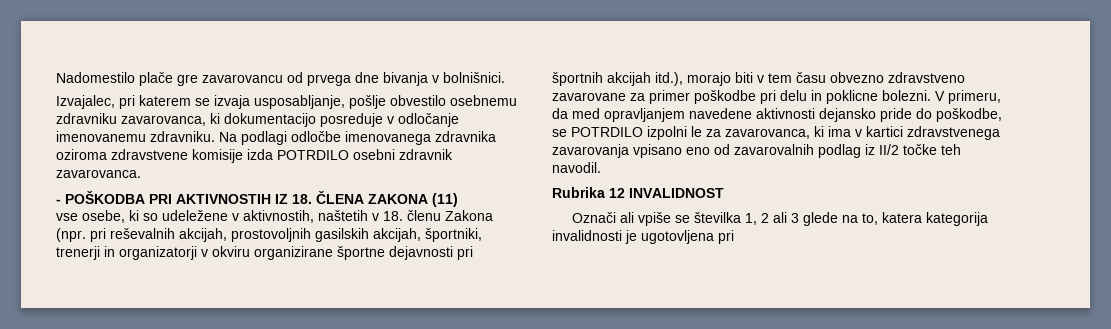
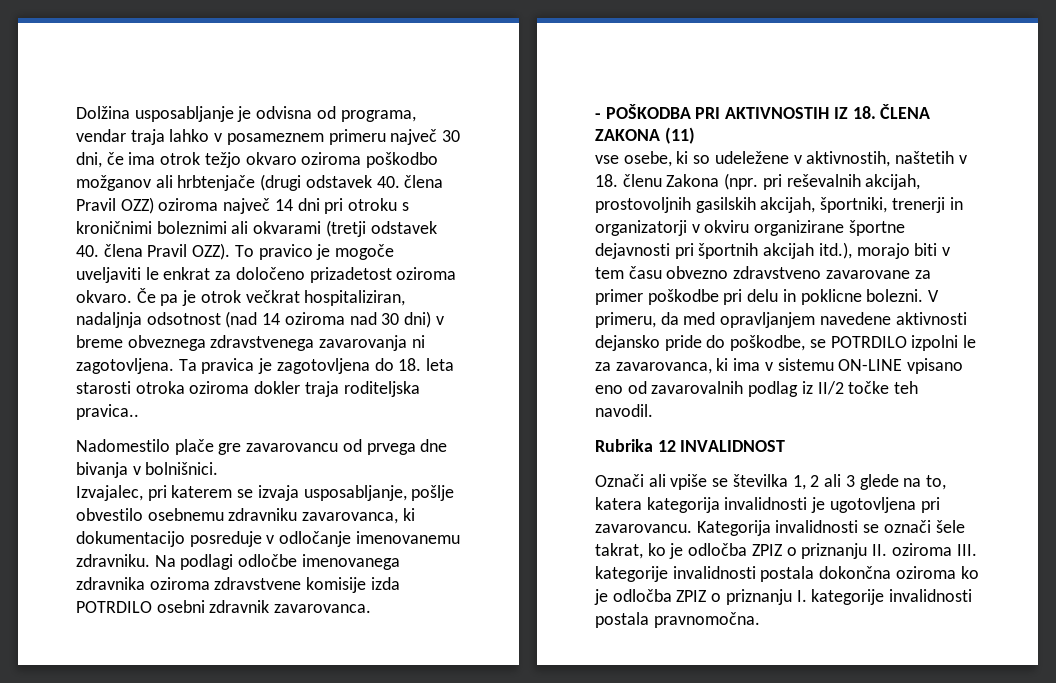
+ Dolžina usposabljanje je odvisna od programa, vendar traja lahko v posameznem primeru največ 30 dni, če ima otrok težjo okvaro oziroma poškodbo možganov ali hrbtenjače (drugi odstavek 40. člena Pravil OZZ) oziroma največ 14 dni pri otroku s kroničnimi boleznimi ali okvarami (tretji odstavek 40. člena Pravil OZZ). To pravico je mogoče uveljaviti le enkrat za določeno prizadetost oziroma okvaro. Če pa je otrok večkrat hospitaliziran, nadaljnja odsotnost (nad 14 oziroma nad 30 dni) v breme obveznega zdravstvenega zavarovanja ni zagotovljena. Ta pravica je zagotovljena do 18. leta starosti otroka oziroma dokler traja roditeljska pravica..
- V primeru, da med opravljanjem navedene aktivnosti dejansko pride do poškodbe, se POTRDILO izpolni le za zavarovanca, ki ima v kartici zdravstvenega zavarovanja vpisano eno od zavarovalnih podlag iz II/2 točke teh navodil.
+ V primeru, da med opravljanjem navedene aktivnosti dejansko pride do poškodbe, se POTRDILO izpolni le za zavarovanca, ki ima v sistemu ON-LINE vpisano eno od zavarovalnih podlag iz II/2 točke teh navodil.
- Označi ali vpiše se številka 1, 2 ali 3 glede na to, katera kategorija invalidnosti je ugotovljena pri
+ Označi ali vpiše se številka 1, 2 ali 3 glede na to, katera kategorija invalidnosti je ugotovljena pri zavarovancu. Kategorija invalidnosti se označi šele takrat, ko je odločba ZPIZ o priznanju II. oziroma III. kategorije invalidnosti postala dokončna oziroma ko je odločba ZPIZ o priznanju I. kategorije invalidnosti postala pravnomočna.

